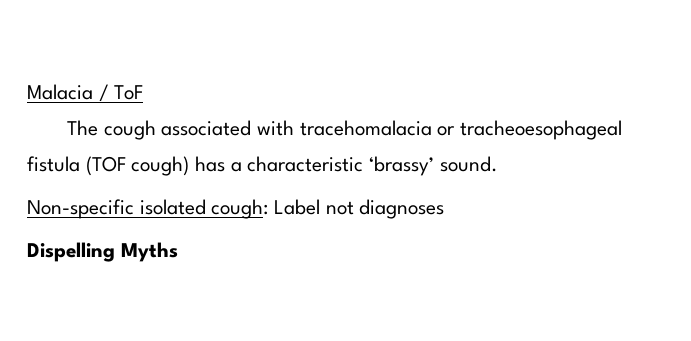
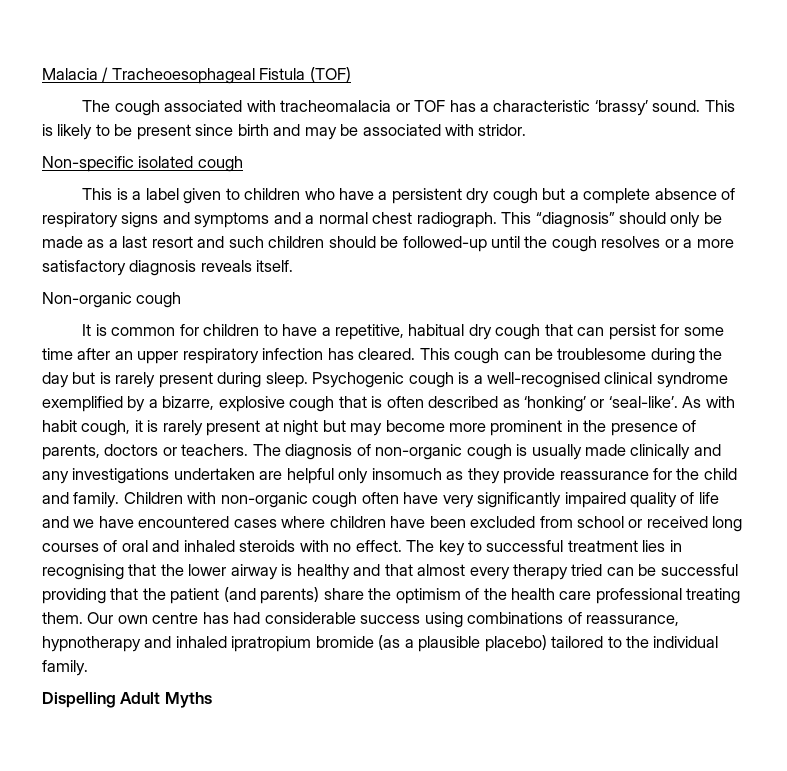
- Malacia / ToF
+ Malacia / Tracheoesophageal Fistula (TOF)
- The cough associated with tracehomalacia or tracheoesophageal fistula (TOF cough) has a characteristic ‘brassy’ sound.
- Non-specific isolated cough: Label not diagnoses
+ The cough associated with tracheomalacia or TOF has a characteristic ‘brassy’ sound. This is likely to be present since birth and may be associated with stridor.
+ Non-specific isolated cough
+ This is a label given to children who have a persistent dry cough but a complete absence of respiratory signs and symptoms and a normal chest radiograph. This “diagnosis” should only be made as a last resort and such children should be followed-up until the cough resolves or a more satisfactory diagnosis reveals itself.
+ Non-organic cough
+ It is common for children to have a repetitive, habitual dry cough that can persist for some time after an upper respiratory infection has cleared. This cough can be troublesome during the day but is rarely present during sleep. Psychogenic cough is a well-recognised clinical syndrome exemplified by a bizarre, explosive cough that is often described as ‘honking’ or ‘seal-like’. As with habit cough, it is rarely present at night but may become more prominent in the presence of parents, doctors or teachers. The diagnosis of non-organic cough is usually made clinically and any investigations undertaken are helpful only insomuch as they provide reassurance for the child and family. Children with non-organic cough often have very significantly impaired quality of life and we have encountered cases where children have been excluded from school or received long courses of oral and inhaled steroids with no effect. The key to successful treatment lies in recognising that the lower airway is healthy and that almost every therapy tried can be successful providing that the patient (and parents) share the optimism of the health care professional treating them. Our own centre has had considerable success using combinations of reassurance, hypnotherapy and inhaled ipratropium bromide (as a plausible placebo) tailored to the individual family.
- Dispelling Myths
+ Dispelling Adult Myths

